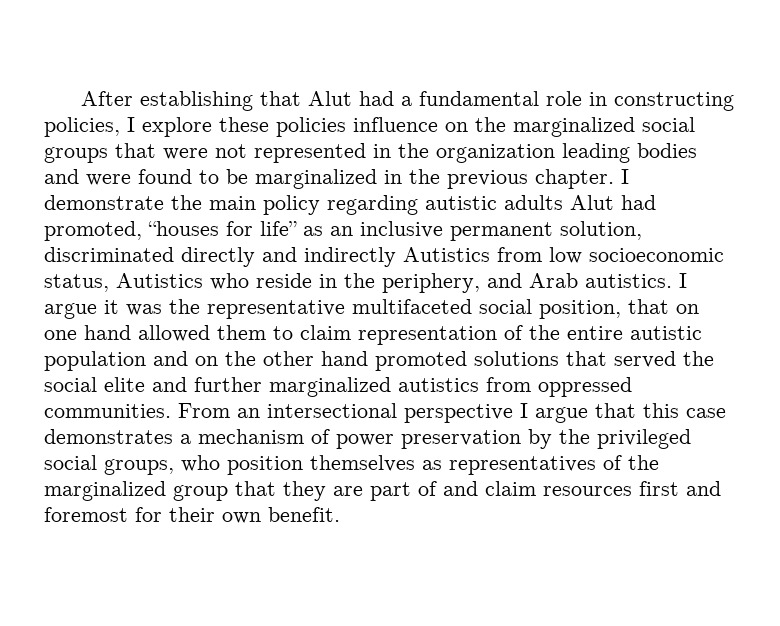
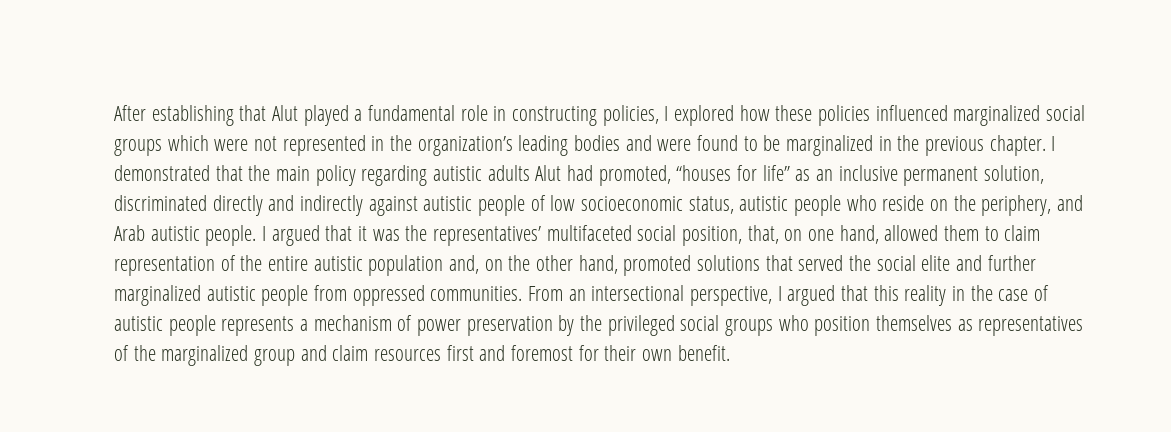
- After establishing that Alut had a fundamental role in constructing policies, I explore these policies influence on the marginalized social groups that were not represented in the organization leading bodies and were found to be marginalized in the previous chapter.
+ After establishing that Alut played a fundamental role in constructing policies, I explored how these policies influenced marginalized social groups which were not represented in the organization’s leading bodies and were found to be marginalized in the previous chapter.
- I demonstrate the main policy regarding autistic adults Alut had promoted, “houses for life” as an inclusive permanent solution, discriminated directly and indirectly Autistics from low socioeconomic status, Autistics who reside in the periphery, and Arab autistics. I argue it was the representative multifaceted social position, that on one hand allowed them to claim representation of the entire autistic population and on the other hand promoted solutions that served the social elite and further marginalized autistics from oppressed communities.
+ I demonstrated that the main policy regarding autistic adults Alut had promoted, “houses for life” as an inclusive permanent solution, discriminated directly and indirectly against autistic people of low socioeconomic status, autistic people who reside on the periphery, and Arab autistic people. I argued that it was the representatives’ multifaceted social position, that, on one hand, allowed them to claim representation of the entire autistic population and, on the other hand, promoted solutions that served the social elite and further marginalized autistic people from oppressed communities.
- From an intersectional perspective I argue that this case demonstrates a mechanism of power preservation by the privileged social groups, who position themselves as representatives of the marginalized group that they are part of and claim resources first and foremost for their own benefit.
+ From an intersectional perspective, I argued that this reality in the case of autistic people represents a mechanism of power preservation by the privileged social groups who position themselves as representatives of the marginalized group and claim resources first and foremost for their own benefit.

